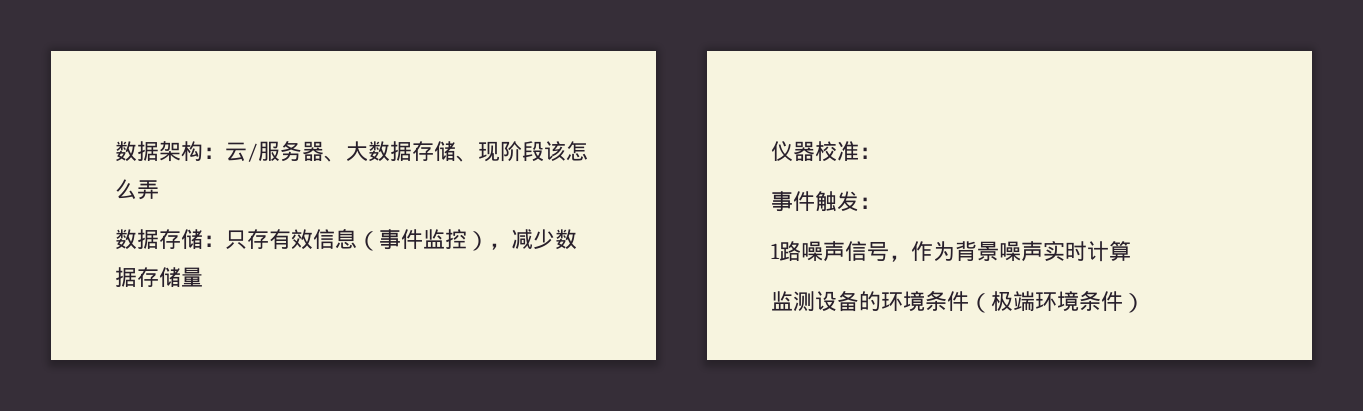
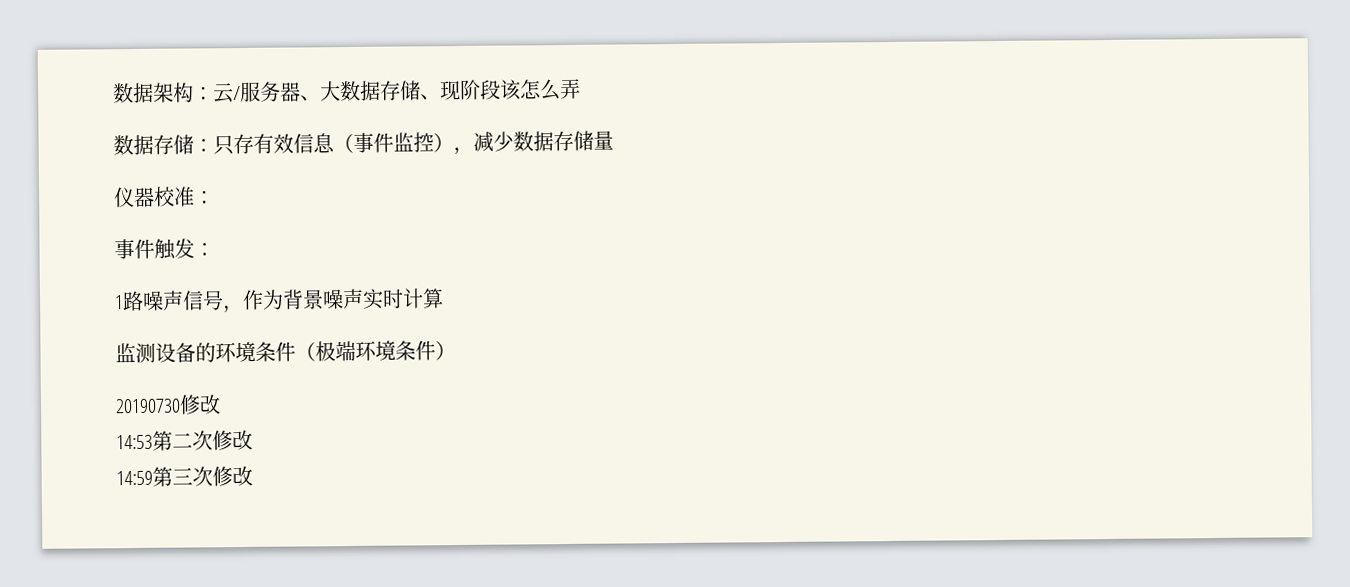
+ 20190730修改
+ 14:53第二次修改
+ 14:59第三次修改

